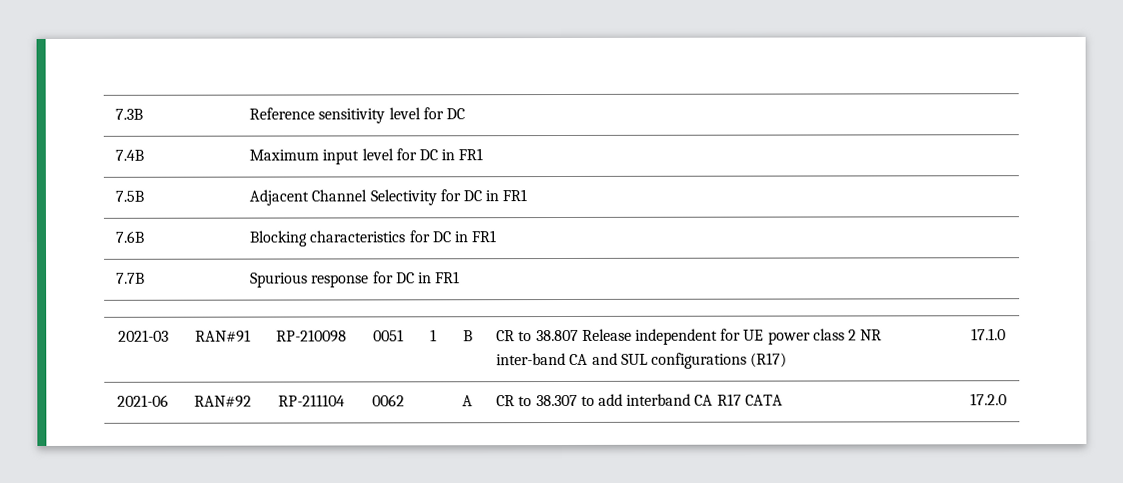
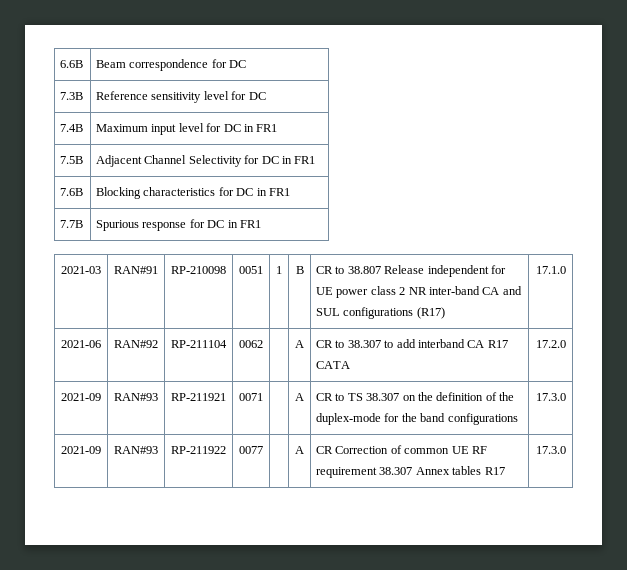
+ 6.6B | Beam correspondence for DC
+ 2021-09 | RAN#93 | RP-211921 | 0071 | | A | CR to TS 38.307 on the definition of the duplex-mode for the band configurations | 17.3.0
+ 2021-09 | RAN#93 | RP-211922 | 0077 | | A | CR Correction of common UE RF requirement 38.307 Annex tables R17 | 17.3.0

